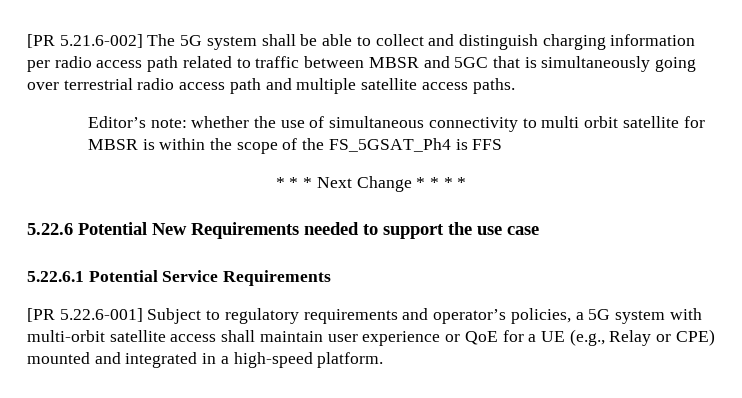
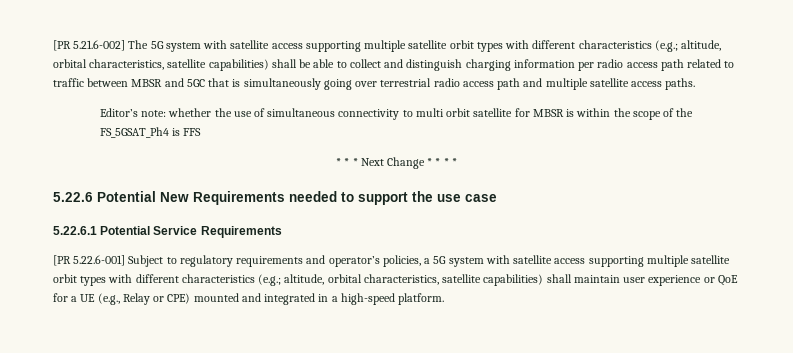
- [PR 5.21.6-002] The 5G system shall be able to collect and distinguish charging information per radio access path related to traffic between MBSR and 5GC that is simultaneously going over terrestrial radio access path and multiple satellite access paths.
+ [PR 5.21.6-002] The 5G system with satellite access supporting multiple satellite orbit types with different characteristics (e.g.; altitude, orbital characteristics, satellite capabilities) shall be able to collect and distinguish charging information per radio access path related to traffic between MBSR and 5GC that is simultaneously going over terrestrial radio access path and multiple satellite access paths.
- [PR 5.22.6-001] Subject to regulatory requirements and operator’s policies, a 5G system with multi-orbit satellite access shall maintain user experience or QoE for a UE (e.g., Relay or CPE) mounted and integrated in a high-speed platform.
+ [PR 5.22.6-001] Subject to regulatory requirements and operator’s policies, a 5G system with satellite access supporting multiple satellite orbit types with different characteristics (e.g.; altitude, orbital characteristics, satellite capabilities) shall maintain user experience or QoE for a UE (e.g., Relay or CPE) mounted and integrated in a high-speed platform.

